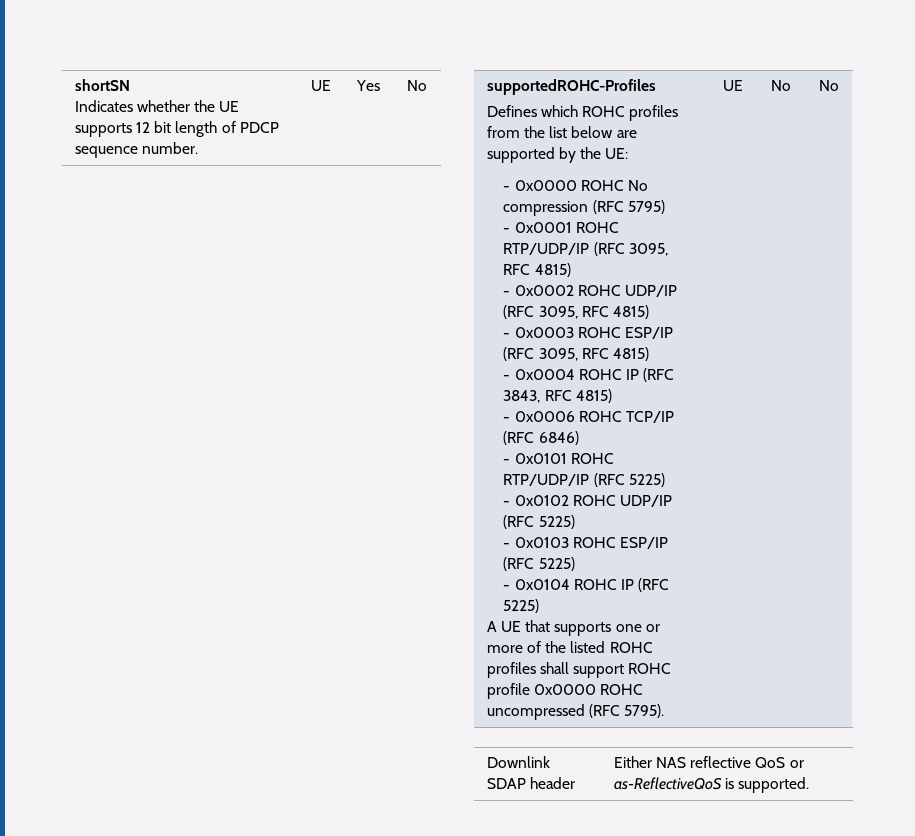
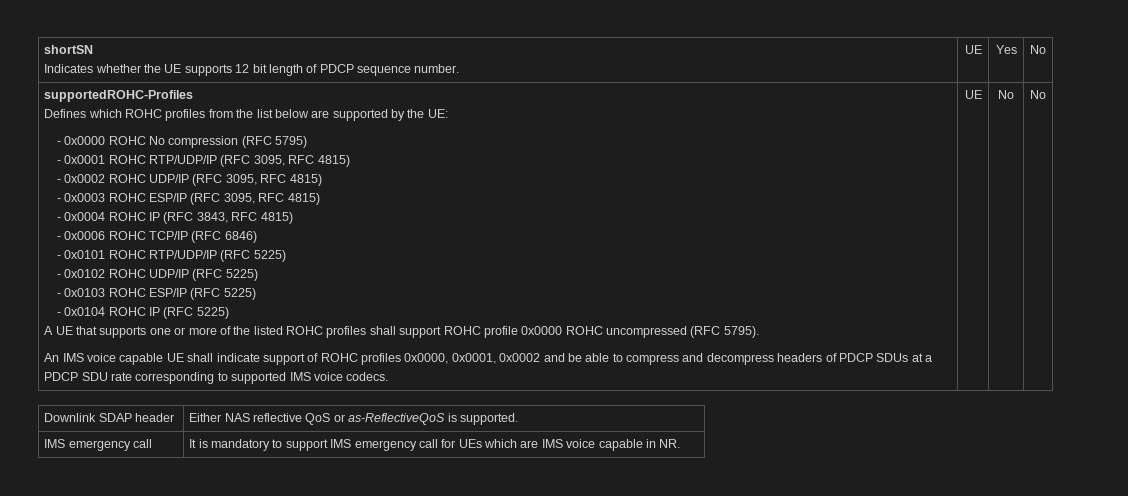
+ An IMS voice capable UE shall indicate support of ROHC profiles 0x0000, 0x0001, 0x0002 and be able to compress and decompress headers of PDCP SDUs at a PDCP SDU rate corresponding to supported IMS voice codecs.
+ IMS emergency call | It is mandatory to support IMS emergency call for UEs which are IMS voice capable in NR.

